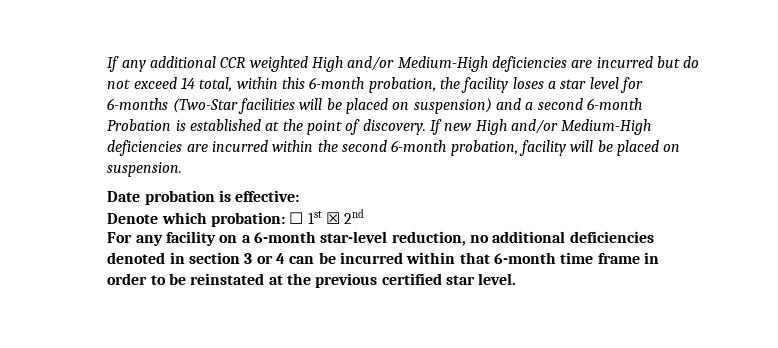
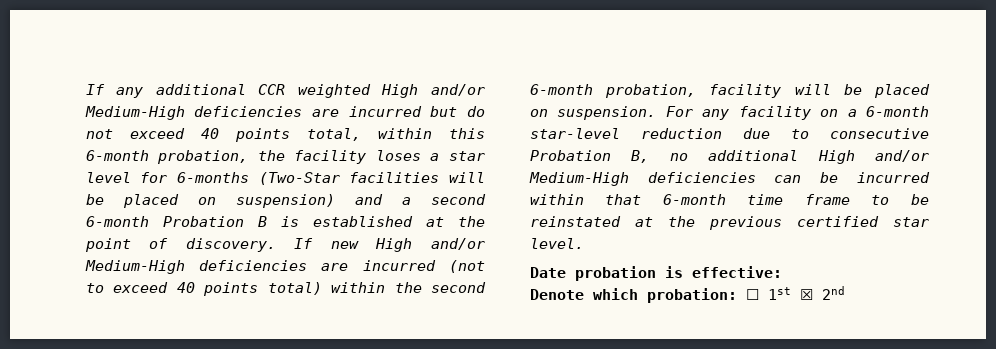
- If any additional CCR weighted High and/or Medium-High deficiencies are incurred but do not exceed 14 total, within this 6-month probation, the facility loses a star level for 6-months (Two-Star facilities will be placed on suspension) and a second 6-month Probation is established at the point of discovery.
+ If any additional CCR weighted High and/or Medium-High deficiencies are incurred but do not exceed 40 points total, within this 6-month probation, the facility loses a star level for 6-months (Two-Star facilities will be placed on suspension) and a second 6-month Probation B is established at the point of discovery.
- If new High and/or Medium-High deficiencies are incurred within the second 6-month probation, facility will be placed on suspension.
+ If new High and/or Medium-High deficiencies are incurred (not to exceed 40 points total) within the second 6-month probation, facility will be placed on suspension. For any facility on a 6-month star-level reduction due to consecutive Probation B, no additional High and/or Medium-High deficiencies can be incurred within that 6-month time frame to be reinstated at the previous certified star level.
- For any facility on a 6-month star-level reduction, no additional deficiencies denoted in section 3 or 4 can be incurred within that 6-month time frame in order to be reinstated at the previous certified star level.

